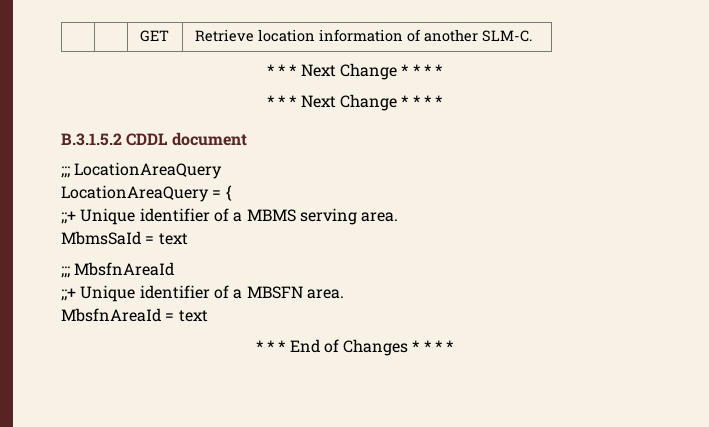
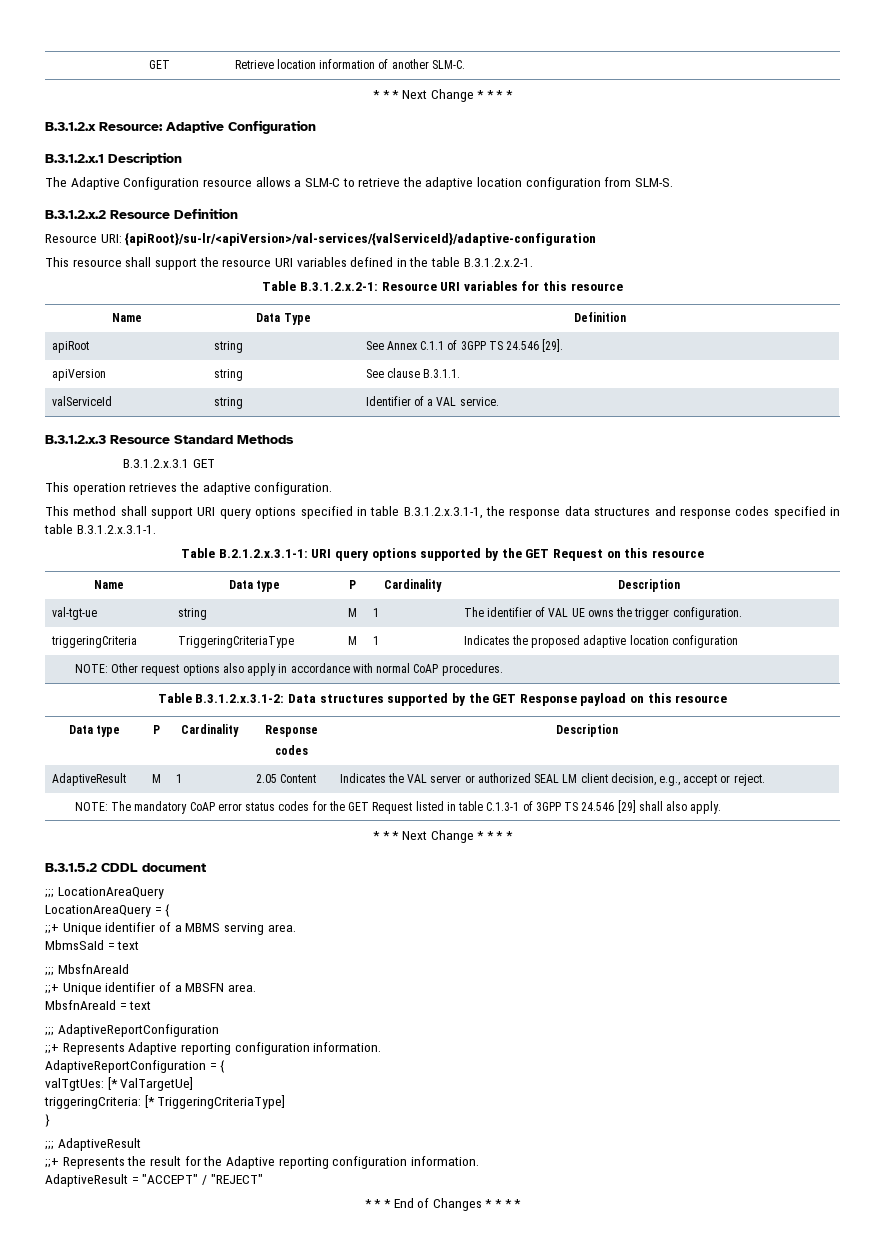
+ B.3.1.2.x Resource: Adaptive Configuration
+ B.3.1.2.x.1 Description
+ The Adaptive Configuration resource allows a SLM-C to retrieve the adaptive location configuration from SLM-S.
+ B.3.1.2.x.2 Resource Definition
+ Resource URI: {apiRoot}/su-lr/<apiVersion>/val-services/{valServiceId}/adaptive-configuration
+ This resource shall support the resource URI variables defined in the table B.3.1.2.x.2-1.
+ Table B.3.1.2.x.2-1: Resource URI variables for this resource
+ Name | Data Type | Definition
+ apiRoot | string | See Annex C.1.1 of 3GPP TS 24.546 [29].
+ apiVersion | string | See clause B.3.1.1.
+ valServiceId | string | Identifier of a VAL service.
+ B.3.1.2.x.3 Resource Standard Methods
+ B.3.1.2.x.3.1 GET
+ This operation retrieves the adaptive configuration.
+ This method shall support URI query options specified in table B.3.1.2.x.3.1-1, the response data structures and response codes specified in table B.3.1.2.x.3.1-1.
+ Table B.2.1.2.x.3.1-1: URI query options supported by the GET Request on this resource
+ Name | Data type | P | Cardinality | Description
+ val-tgt-ue | string | M | 1 | The identifier of VAL UE owns the trigger configuration.
+ triggeringCriteria | TriggeringCriteriaType | M | 1 | Indicates the proposed adaptive location configuration
+ NOTE: Other request options also apply in accordance with normal CoAP procedures.
+ Table B.3.1.2.x.3.1-2: Data structures supported by the GET Response payload on this resource
+ Data type | P | Cardinality | Response
+ codes | Description
+ AdaptiveResult | M | 1 | 2.05 Content | Indicates the VAL server or authorized SEAL LM client decision, e.g., accept or reject.
+ NOTE: The mandatory CoAP error status codes for the GET Request listed in table C.1.3-1 of 3GPP TS 24.546 [29] shall also apply.
+ ;;; AdaptiveReportConfiguration
+ ;;+ Represents Adaptive reporting configuration information.
+ AdaptiveReportConfiguration = {
+ valTgtUes: [* ValTargetUe]
+ triggeringCriteria: [* TriggeringCriteriaType]
+ }
+ ;;; AdaptiveResult
+ ;;+ Represents the result for the Adaptive reporting configuration information.
+ AdaptiveResult = "ACCEPT" / "REJECT"

